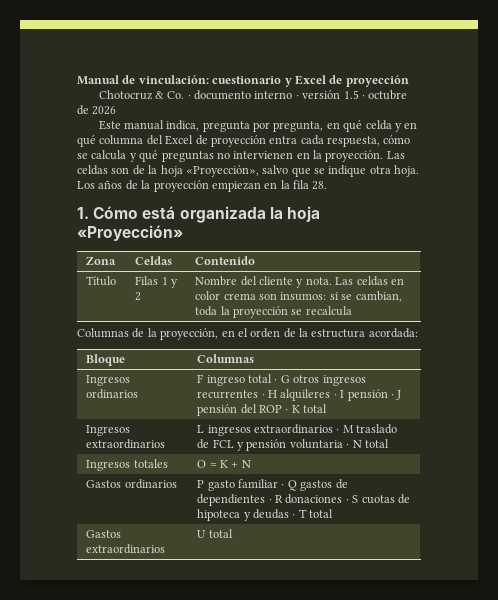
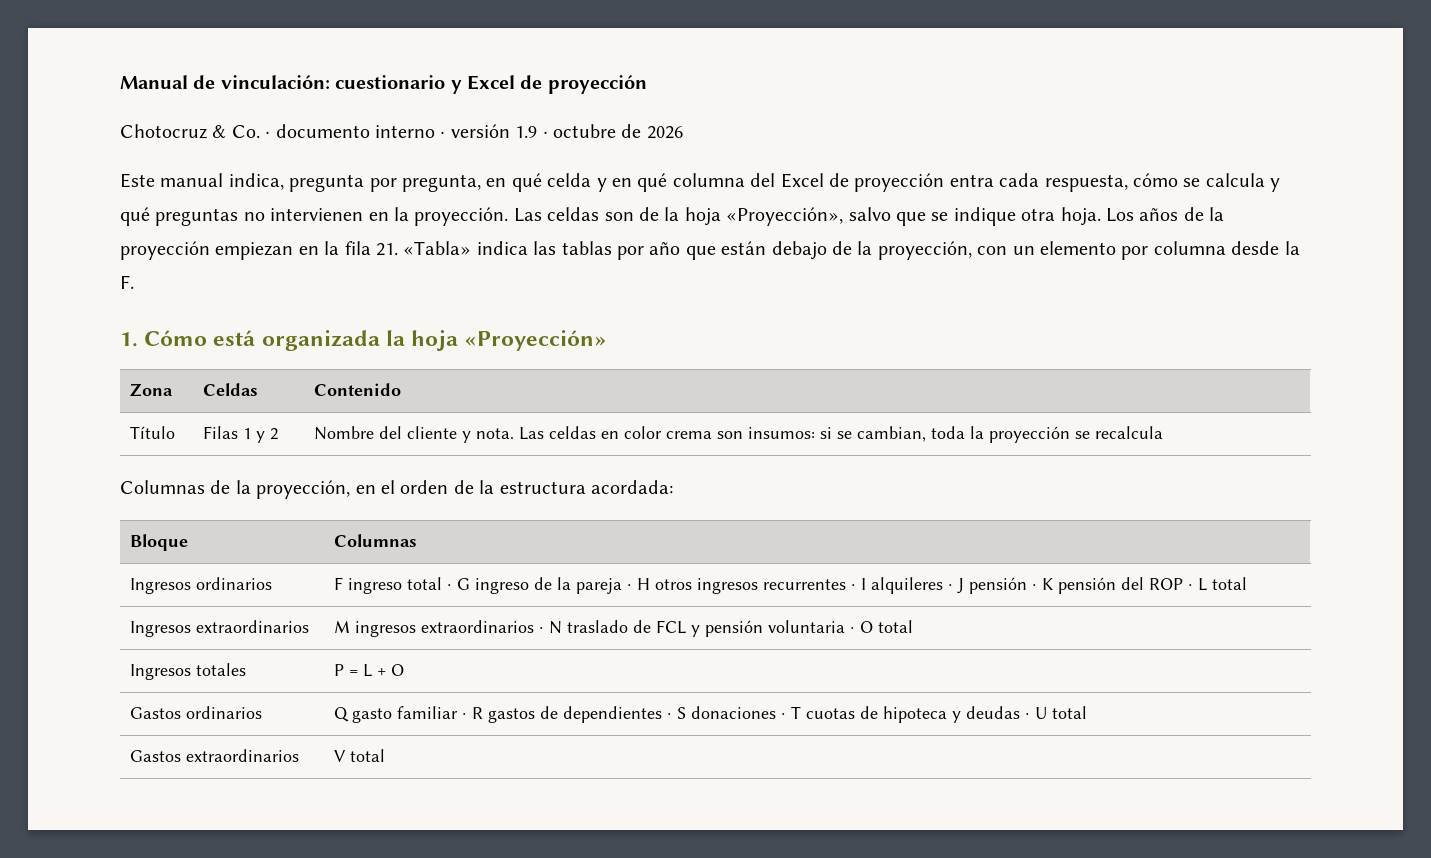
- Chotocruz & Co. · documento interno · versión 1.5 · octubre de 2026
+ Chotocruz & Co. · documento interno · versión 1.9 · octubre de 2026
- Los años de la proyección empiezan en la fila 28.
+ Los años de la proyección empiezan en la fila 21. «Tabla» indica las tablas por año que están debajo de la proyección, con un elemento por columna desde la F.
- Ingresos ordinarios | F ingreso total · G otros ingresos recurrentes · H alquileres · I pensión · J pensión del ROP · K total
+ Ingresos ordinarios | F ingreso total · G ingreso de la pareja · H otros ingresos recurrentes · I alquileres · J pensión · K pensión del ROP · L total
- Ingresos extraordinarios | L ingresos extraordinarios · M traslado de FCL y pensión voluntaria · N total
+ Ingresos extraordinarios | M ingresos extraordinarios · N traslado de FCL y pensión voluntaria · O total
- Ingresos totales | O = K + N
+ Ingresos totales | P = L + O
- Gastos ordinarios | P gasto familiar · Q gastos de dependientes · R donaciones · S cuotas de hipoteca y deudas · T total
+ Gastos ordinarios | Q gasto familiar · R gastos de dependientes · S donaciones · T cuotas de hipoteca y deudas · U total
- Gastos extraordinarios | U total
+ Gastos extraordinarios | V total

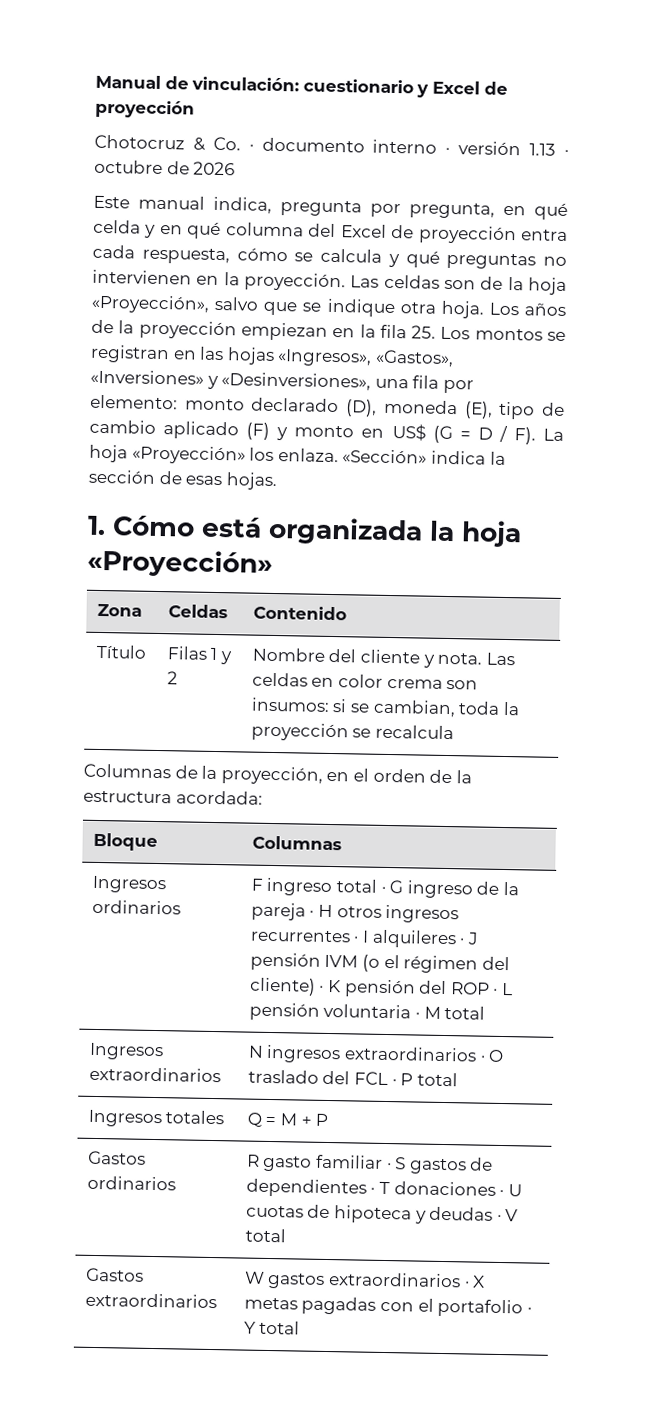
- Chotocruz & Co. · documento interno · versión 1.9 · octubre de 2026
+ Chotocruz & Co. · documento interno · versión 1.13 · octubre de 2026
- Los años de la proyección empiezan en la fila 21. «Tabla» indica las tablas por año que están debajo de la proyección, con un elemento por columna desde la F.
+ Los años de la proyección empiezan en la fila 25. Los montos se registran en las hojas «Ingresos», «Gastos», «Inversiones» y «Desinversiones», una fila por elemento: monto declarado (D), moneda (E), tipo de cambio aplicado (F) y monto en US$ (G = D / F). La hoja «Proyección» los enlaza. «Sección» indica la sección de esas hojas.
- Ingresos ordinarios | F ingreso total · G ingreso de la pareja · H otros ingresos recurrentes · I alquileres · J pensión · K pensión del ROP · L total
+ Ingresos ordinarios | F ingreso total · G ingreso de la pareja · H otros ingresos recurrentes · I alquileres · J pensión IVM (o el régimen del cliente) · K pensión del ROP · L pensión voluntaria · M total
- Ingresos extraordinarios | M ingresos extraordinarios · N traslado de FCL y pensión voluntaria · O total
- Ingresos totales | P = L + O
+ Ingresos extraordinarios | N ingresos extraordinarios · O traslado del FCL · P total
+ Ingresos totales | Q = M + P
- Gastos ordinarios | Q gasto familiar · R gastos de dependientes · S donaciones · T cuotas de hipoteca y deudas · U total
+ Gastos ordinarios | R gasto familiar · S gastos de dependientes · T donaciones · U cuotas de hipoteca y deudas · V total
- Gastos extraordinarios | V total
+ Gastos extraordinarios | W gastos extraordinarios · X metas pagadas con el portafolio · Y total

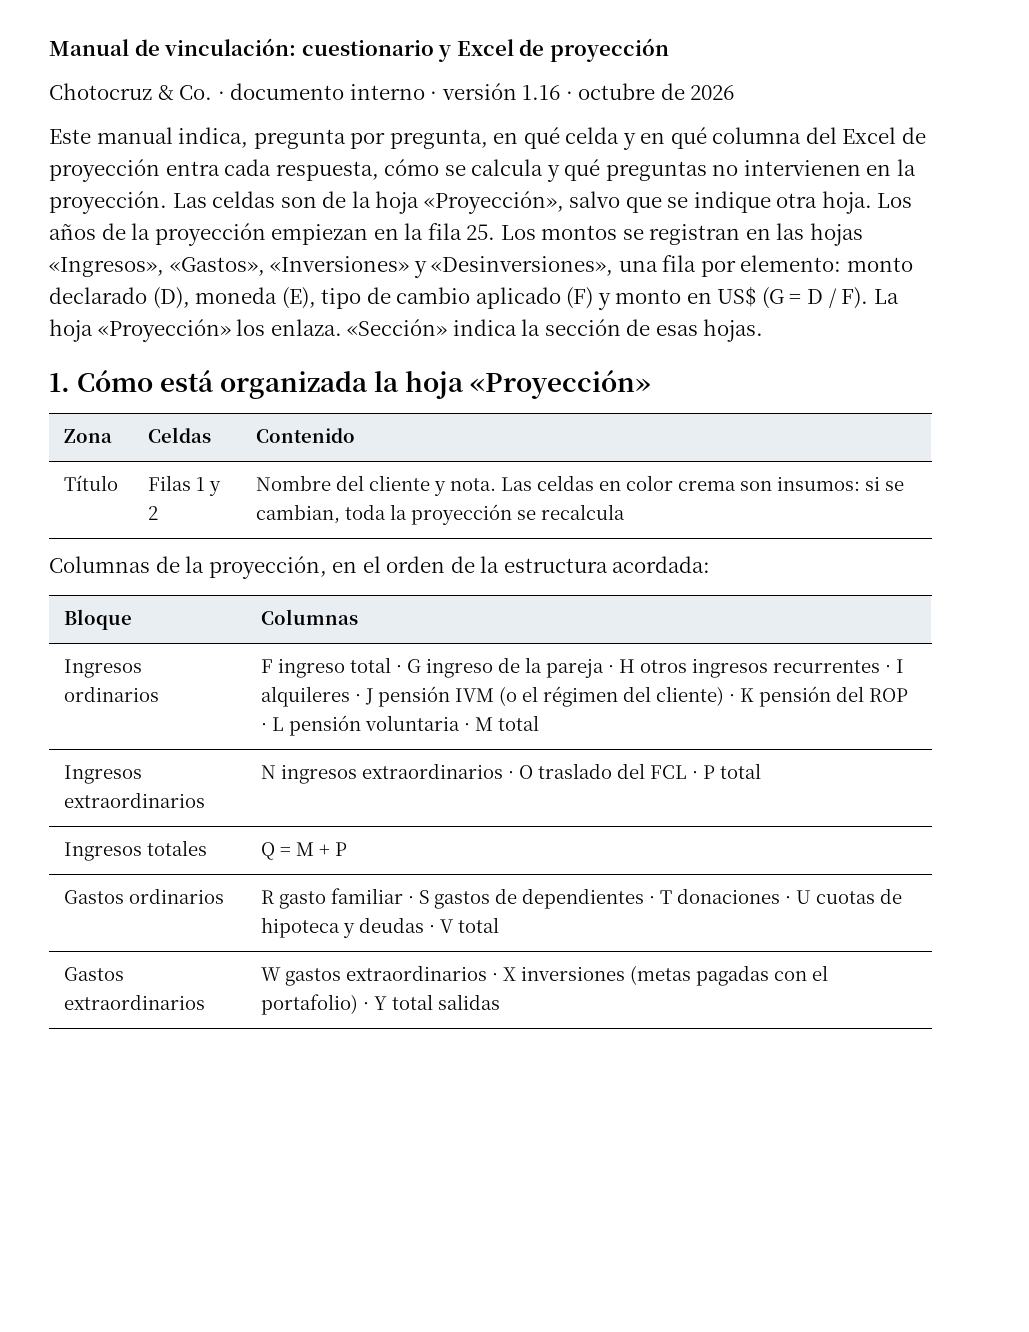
- Chotocruz & Co. · documento interno · versión 1.13 · octubre de 2026
+ Chotocruz & Co. · documento interno · versión 1.16 · octubre de 2026
- Gastos extraordinarios | W gastos extraordinarios · X metas pagadas con el portafolio · Y total
+ Gastos extraordinarios | W gastos extraordinarios · X inversiones (metas pagadas con el portafolio) · Y total salidas

